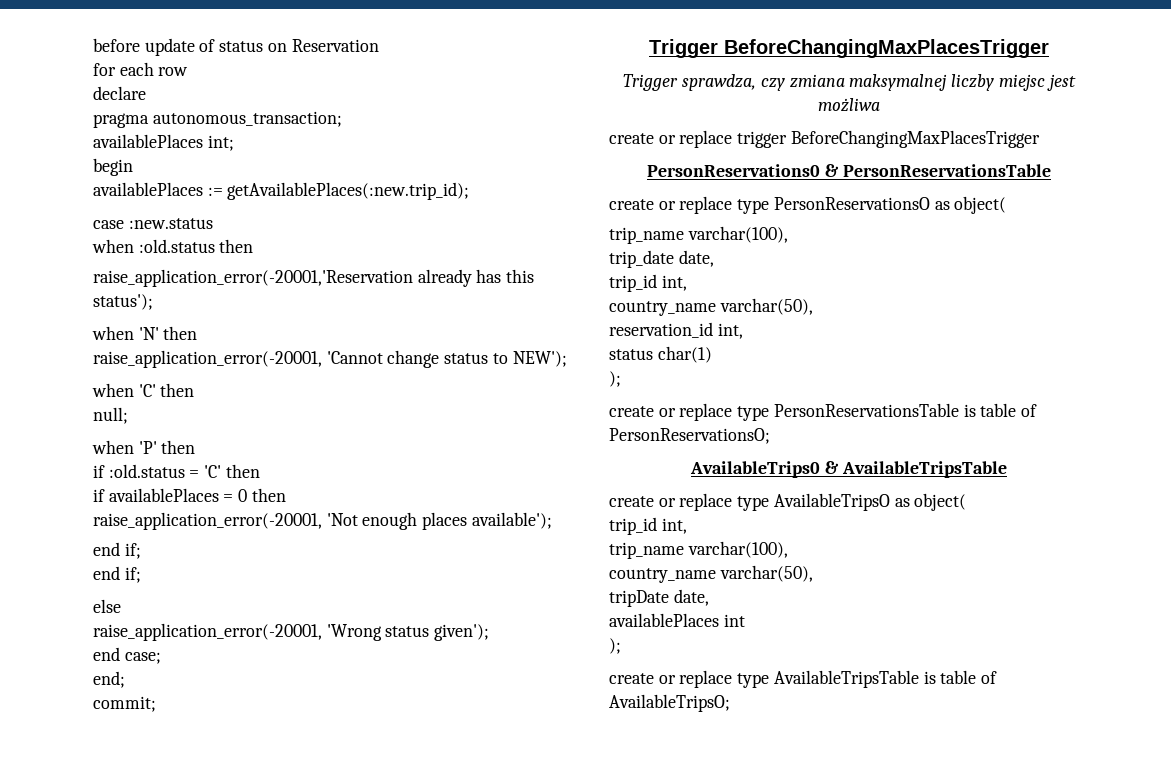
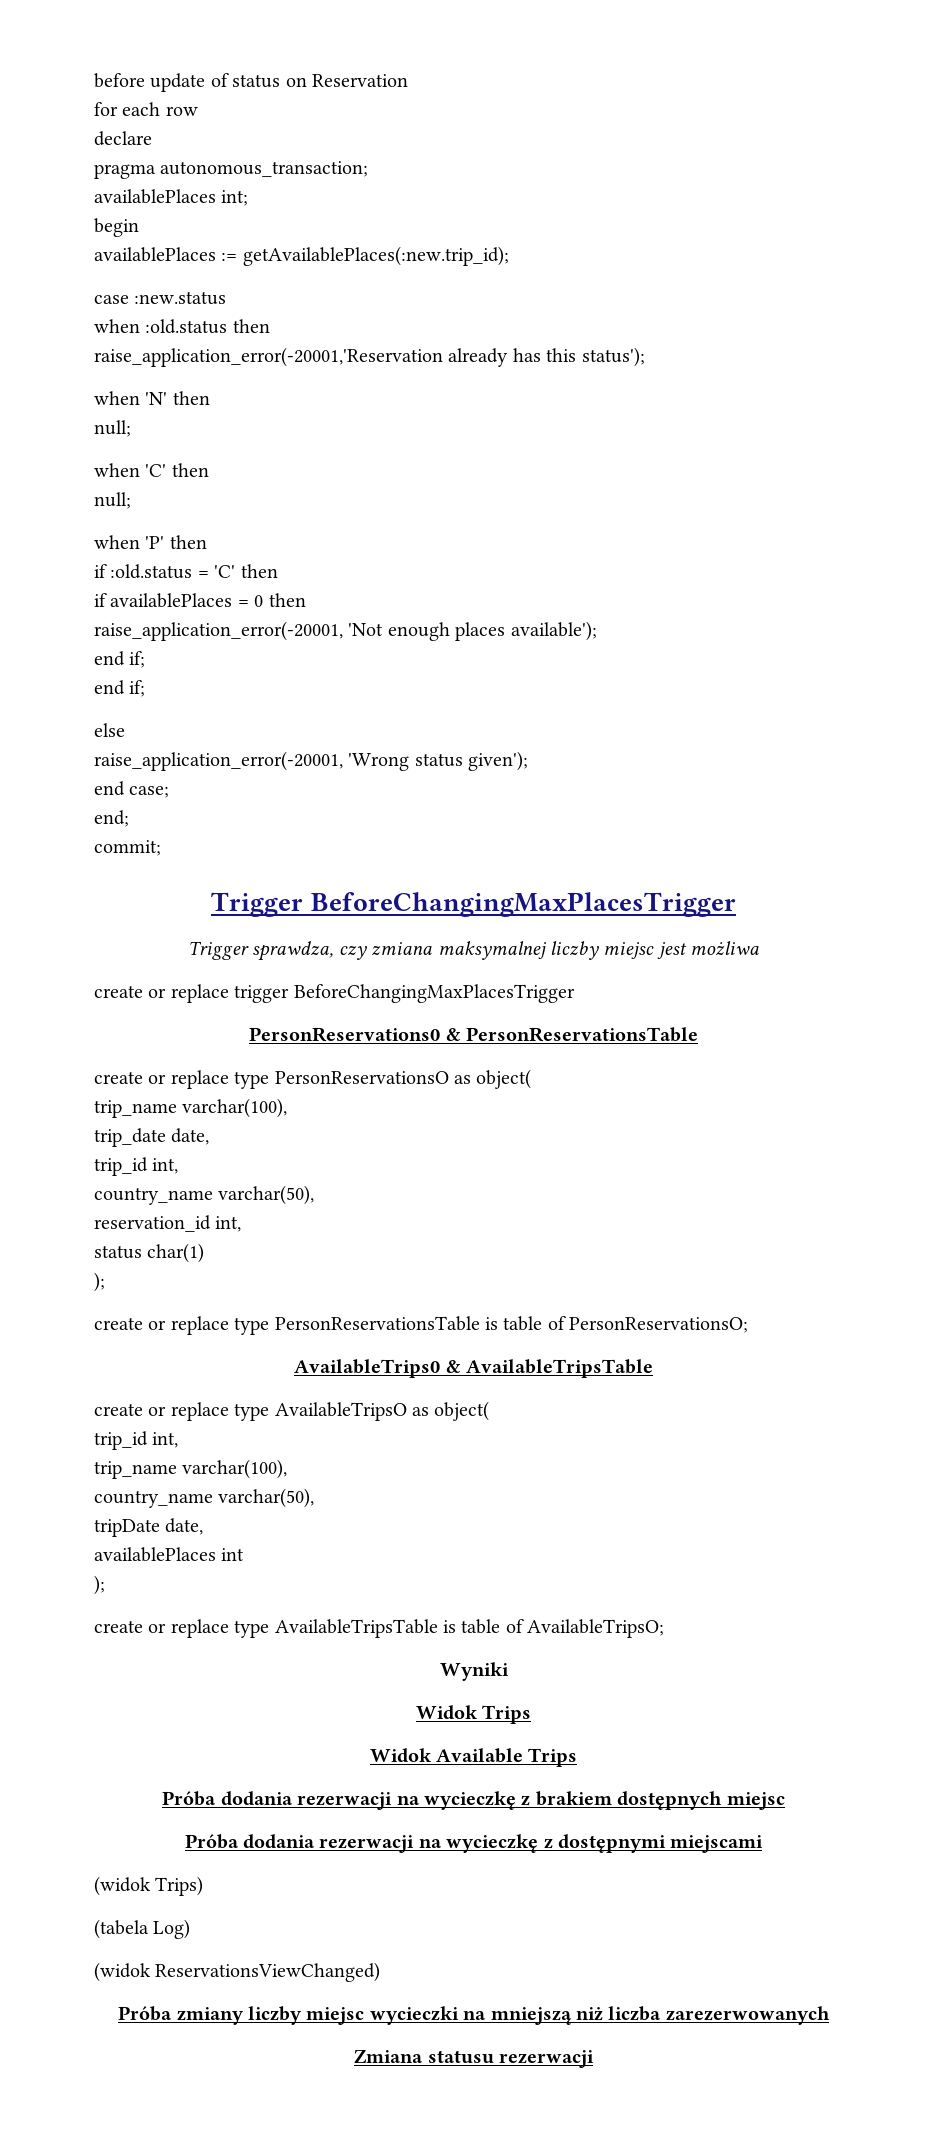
  when 'N' then
- raise_application_error(-20001, 'Cannot change status to NEW');
+ null;
+ Wyniki
+ Widok Trips
+ Widok Available Trips
+ Próba dodania rezerwacji na wycieczkę z brakiem dostępnych miejsc
+ Próba dodania rezerwacji na wycieczkę z dostępnymi miejscami
+ (widok Trips)
+ (tabela Log)
+ (widok ReservationsViewChanged)
+ Próba zmiany liczby miejsc wycieczki na mniejszą niż liczba zarezerwowanych
+ Zmiana statusu rezerwacji

